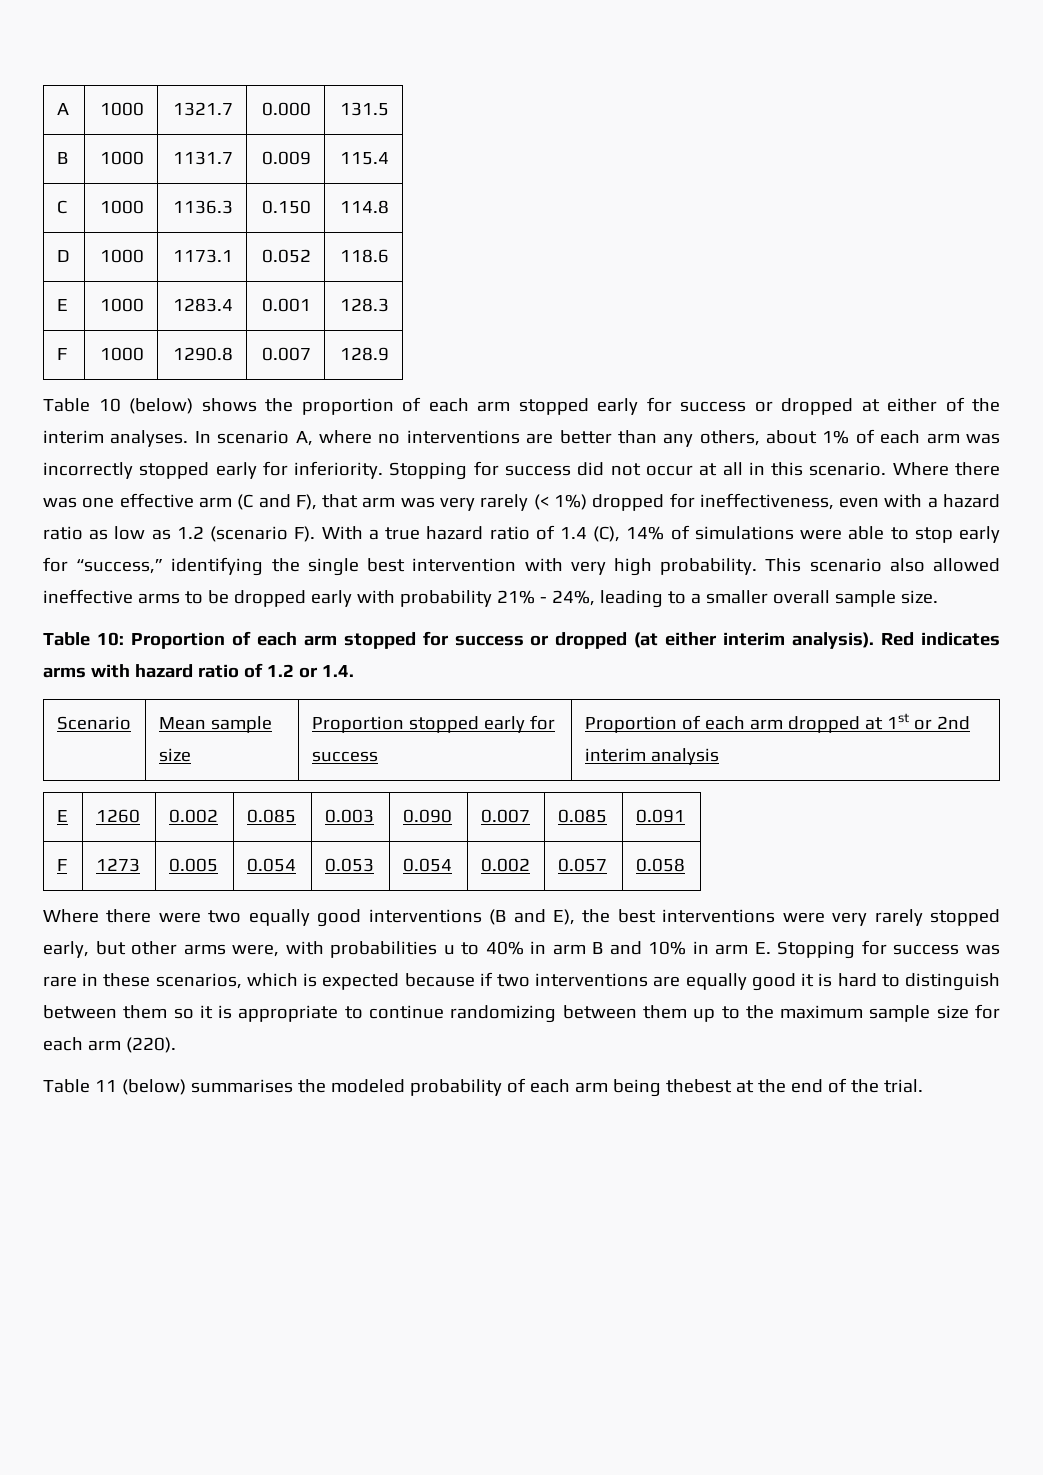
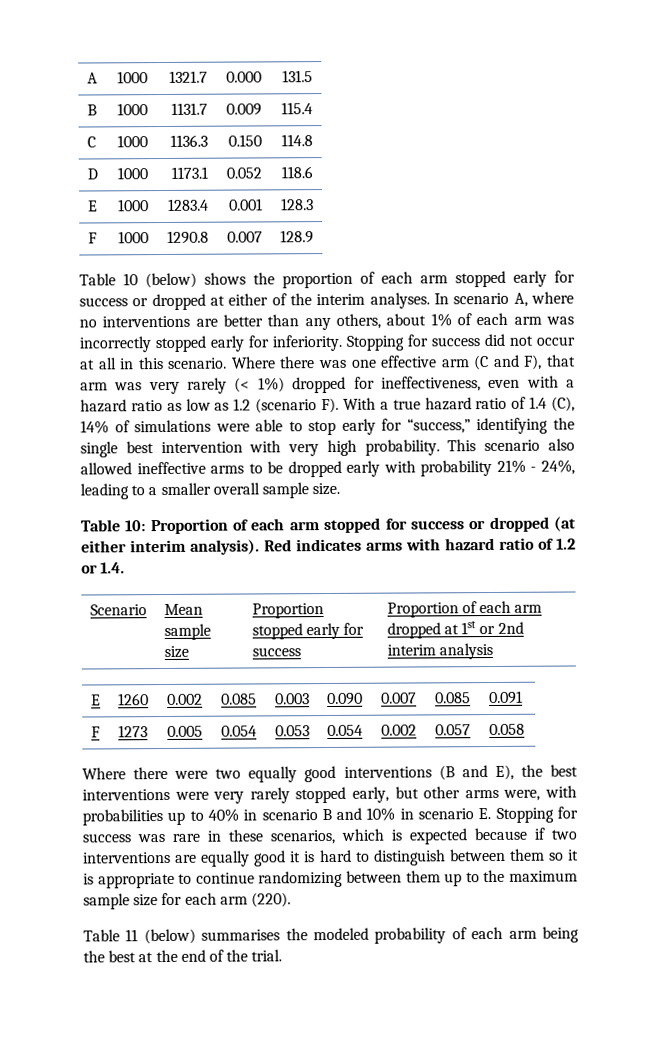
- Where there were two equally good interventions (B and E), the best interventions were very rarely stopped early, but other arms were, with probabilities u to 40% in arm B and 10% in arm E. Stopping for success was rare in these scenarios, which is expected because if two interventions are equally good it is hard to distinguish between them so it is appropriate to continue randomizing between them up to the maximum sample size for each arm (220).
+ Where there were two equally good interventions (B and E), the best interventions were very rarely stopped early, but other arms were, with probabilities up to 40% in scenario B and 10% in scenario E. Stopping for success was rare in these scenarios, which is expected because if two interventions are equally good it is hard to distinguish between them so it is appropriate to continue randomizing between them up to the maximum sample size for each arm (220).
- Table 11 (below) summarises the modeled probability of each arm being thebest at the end of the trial.
+ Table 11 (below) summarises the modeled probability of each arm being the best at the end of the trial.

